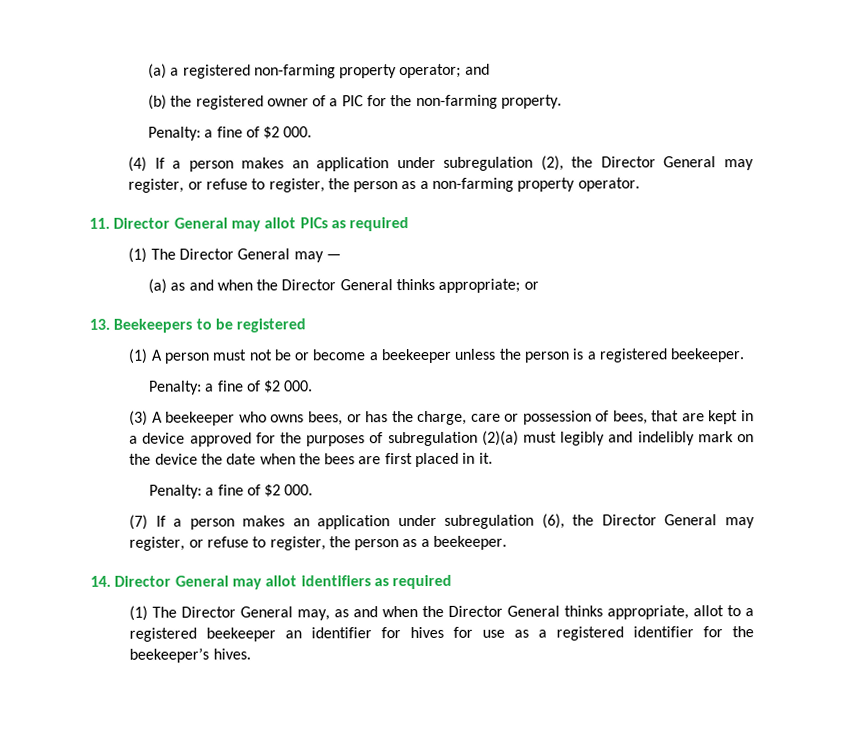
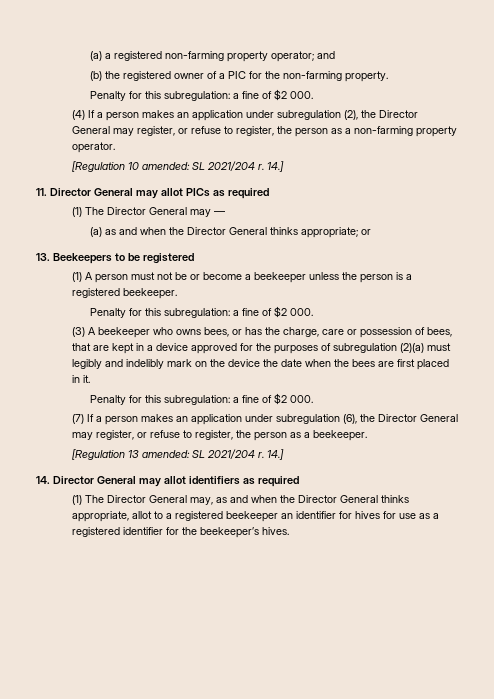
  (b) the registered owner of a PIC for the non-farming property.
- Penalty: a fine of $2 000.
+ Penalty for this subregulation: a fine of $2 000.
+ [Regulation 10 amended: SL 2021/204 r. 14.]
  (1) A person must not be or become a beekeeper unless the person is a registered beekeeper.
- Penalty: a fine of $2 000.
+ Penalty for this subregulation: a fine of $2 000.
  (3) A beekeeper who owns bees, or has the charge, care or possession of bees, that are kept in a device approved for the purposes of subregulation (2)(a) must legibly and indelibly mark on the device the date when the bees are first placed in it.
- Penalty: a fine of $2 000.
+ Penalty for this subregulation: a fine of $2 000.
+ [Regulation 13 amended: SL 2021/204 r. 14.]

